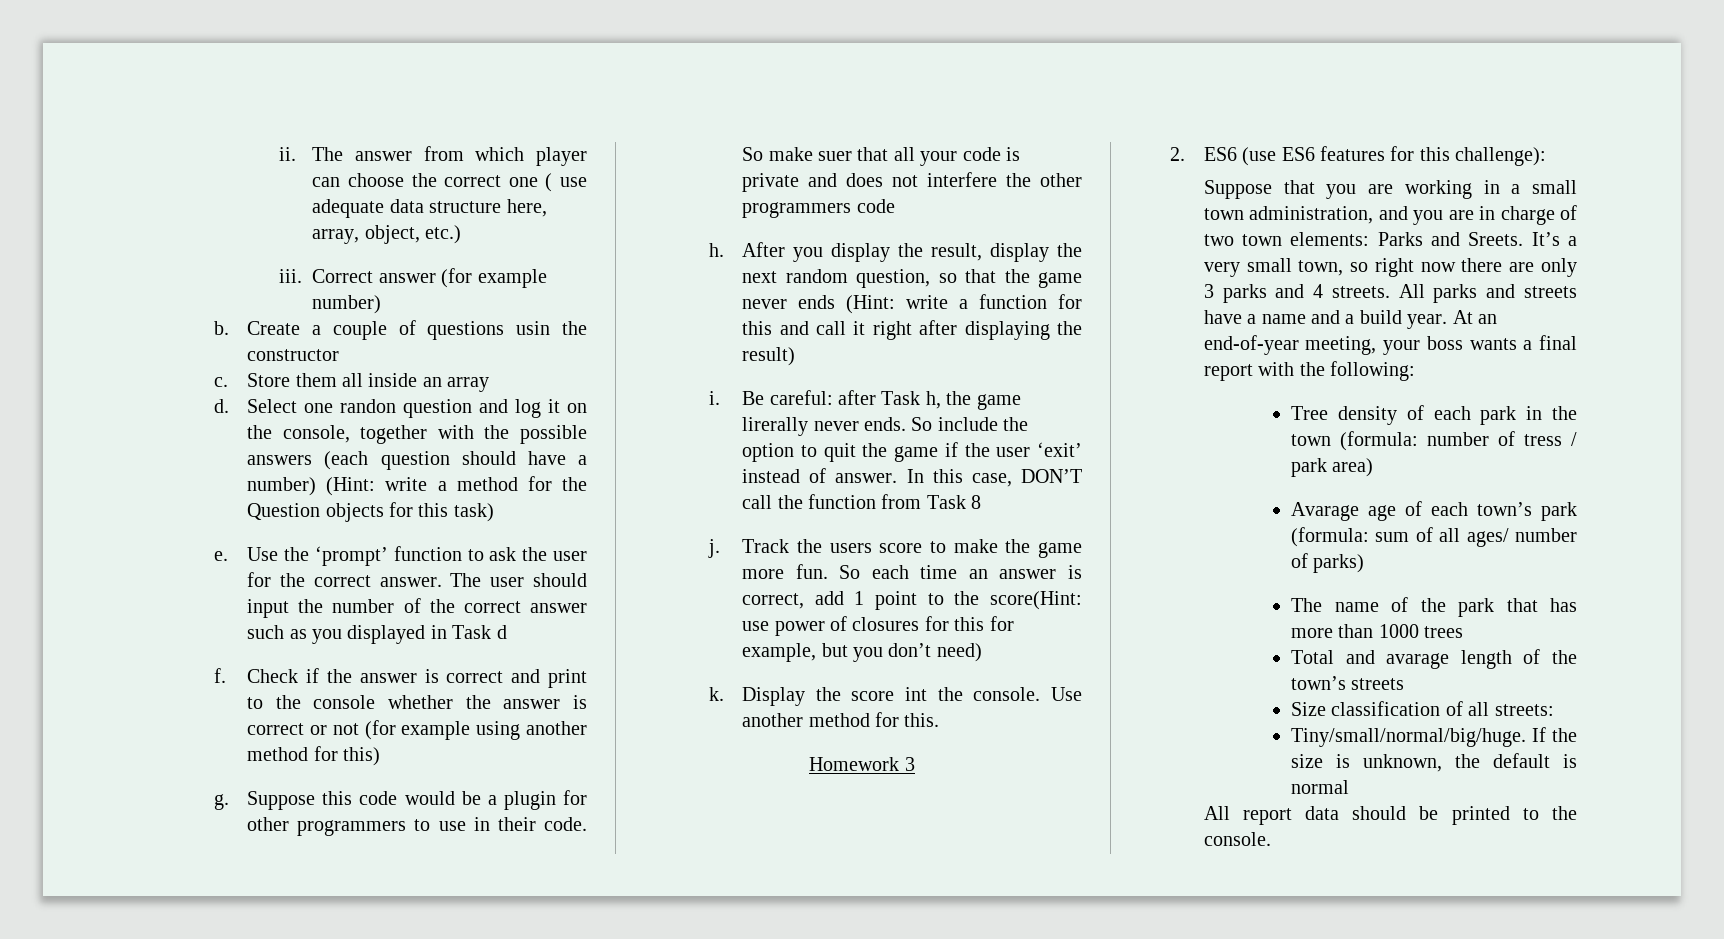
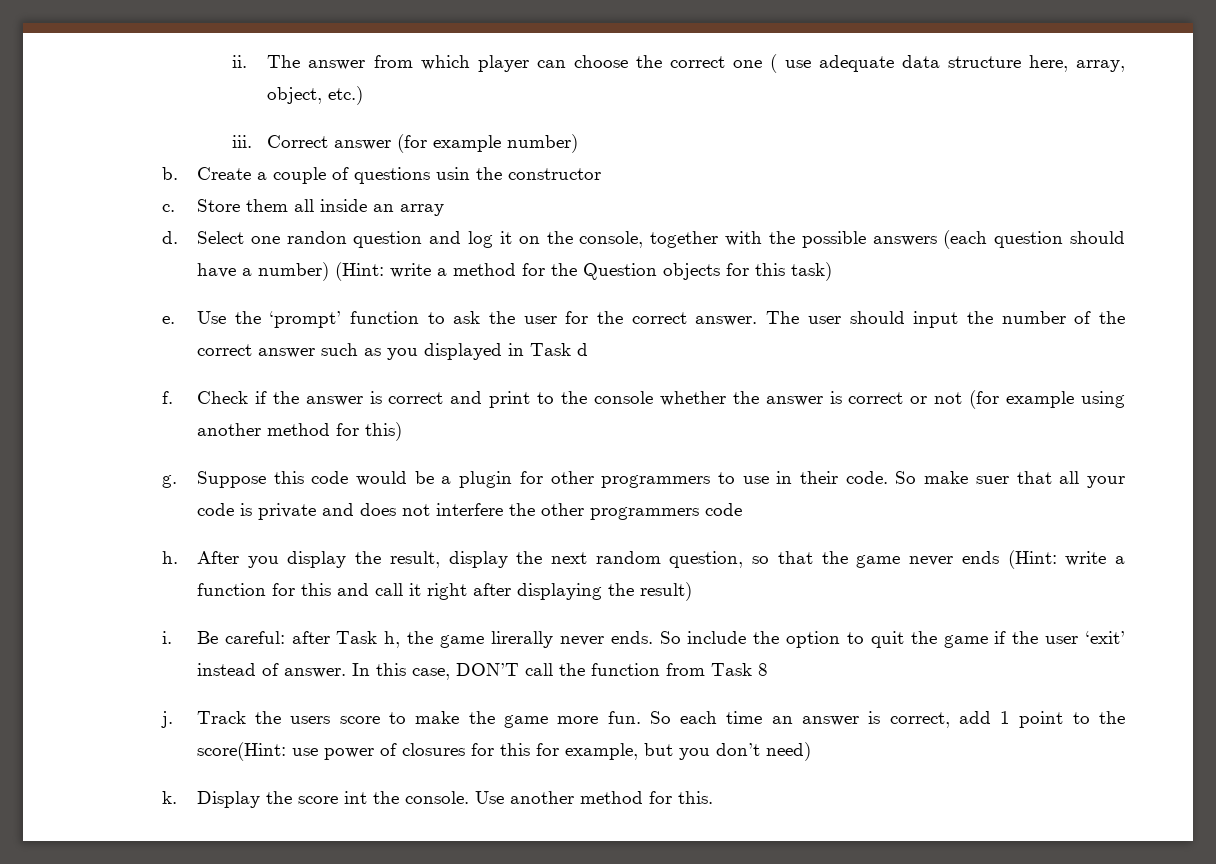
- Homework 3
- 2. ES6 (use ES6 features for this challenge):
- Suppose that you are working in a small town administration, and you are in charge of two town elements: Parks and Sreets. It’s a very small town, so right now there are only 3 parks and 4 streets. All parks and streets have a name and a build year. At an end-of-year meeting, your boss wants a final report with the following:
- Tree density of each park in the town (formula: number of tress / park area)
- Avarage age of each town’s park (formula: sum of all ages/ number of parks)
- The name of the park that has more than 1000 trees
- Total and avarage length of the town’s streets
- Size classification of all streets:
- Tiny/small/normal/big/huge. If the size is unknown, the default is normal
- All report data should be printed to the console.

